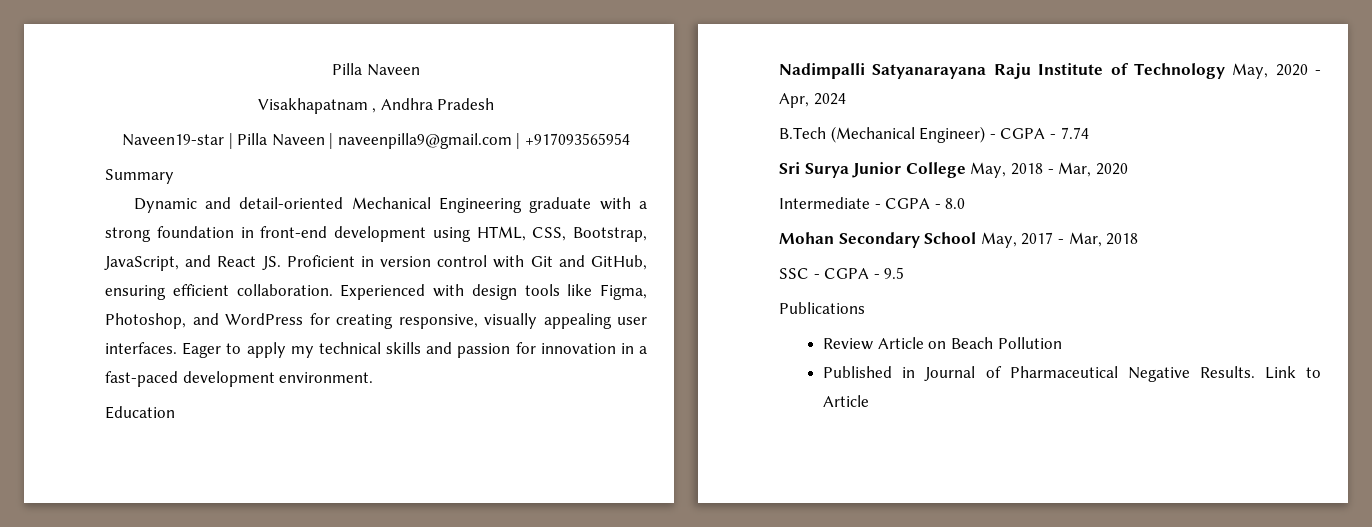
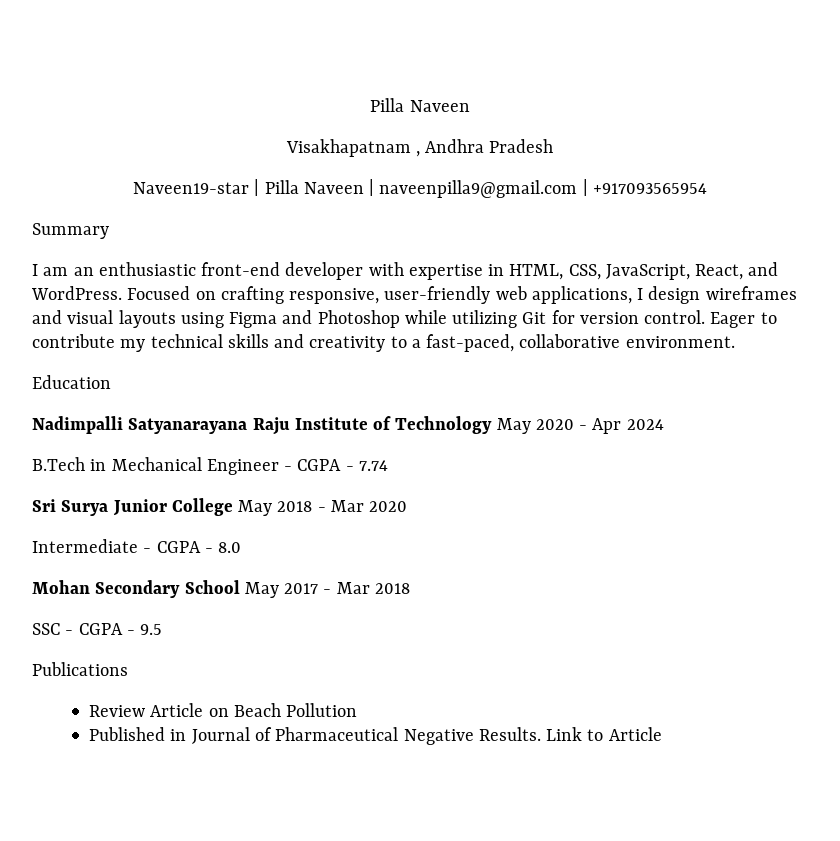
- Dynamic and detail-oriented Mechanical Engineering graduate with a strong foundation in front-end development using HTML, CSS, Bootstrap, JavaScript, and React JS. Proficient in version control with Git and GitHub, ensuring efficient collaboration. Experienced with design tools like Figma, Photoshop, and WordPress for creating responsive, visually appealing user interfaces.
+ I am an enthusiastic front-end developer with expertise in HTML, CSS, JavaScript, React, and WordPress. Focused on crafting responsive, user-friendly web applications, I design wireframes and visual layouts using Figma and Photoshop while utilizing Git for version control.
- Eager to apply my technical skills and passion for innovation in a fast-paced development environment.
+ Eager to contribute my technical skills and creativity to a fast-paced, collaborative environment.
- Nadimpalli Satyanarayana Raju Institute of Technology May, 2020 - Apr, 2024
+ Nadimpalli Satyanarayana Raju Institute of Technology May 2020 - Apr 2024
- B.Tech (Mechanical Engineer) - CGPA - 7.74
+ B.Tech in Mechanical Engineer - CGPA - 7.74
- Sri Surya Junior College May, 2018 - Mar, 2020
+ Sri Surya Junior College May 2018 - Mar 2020
- Mohan Secondary School May, 2017 - Mar, 2018
+ Mohan Secondary School May 2017 - Mar 2018

